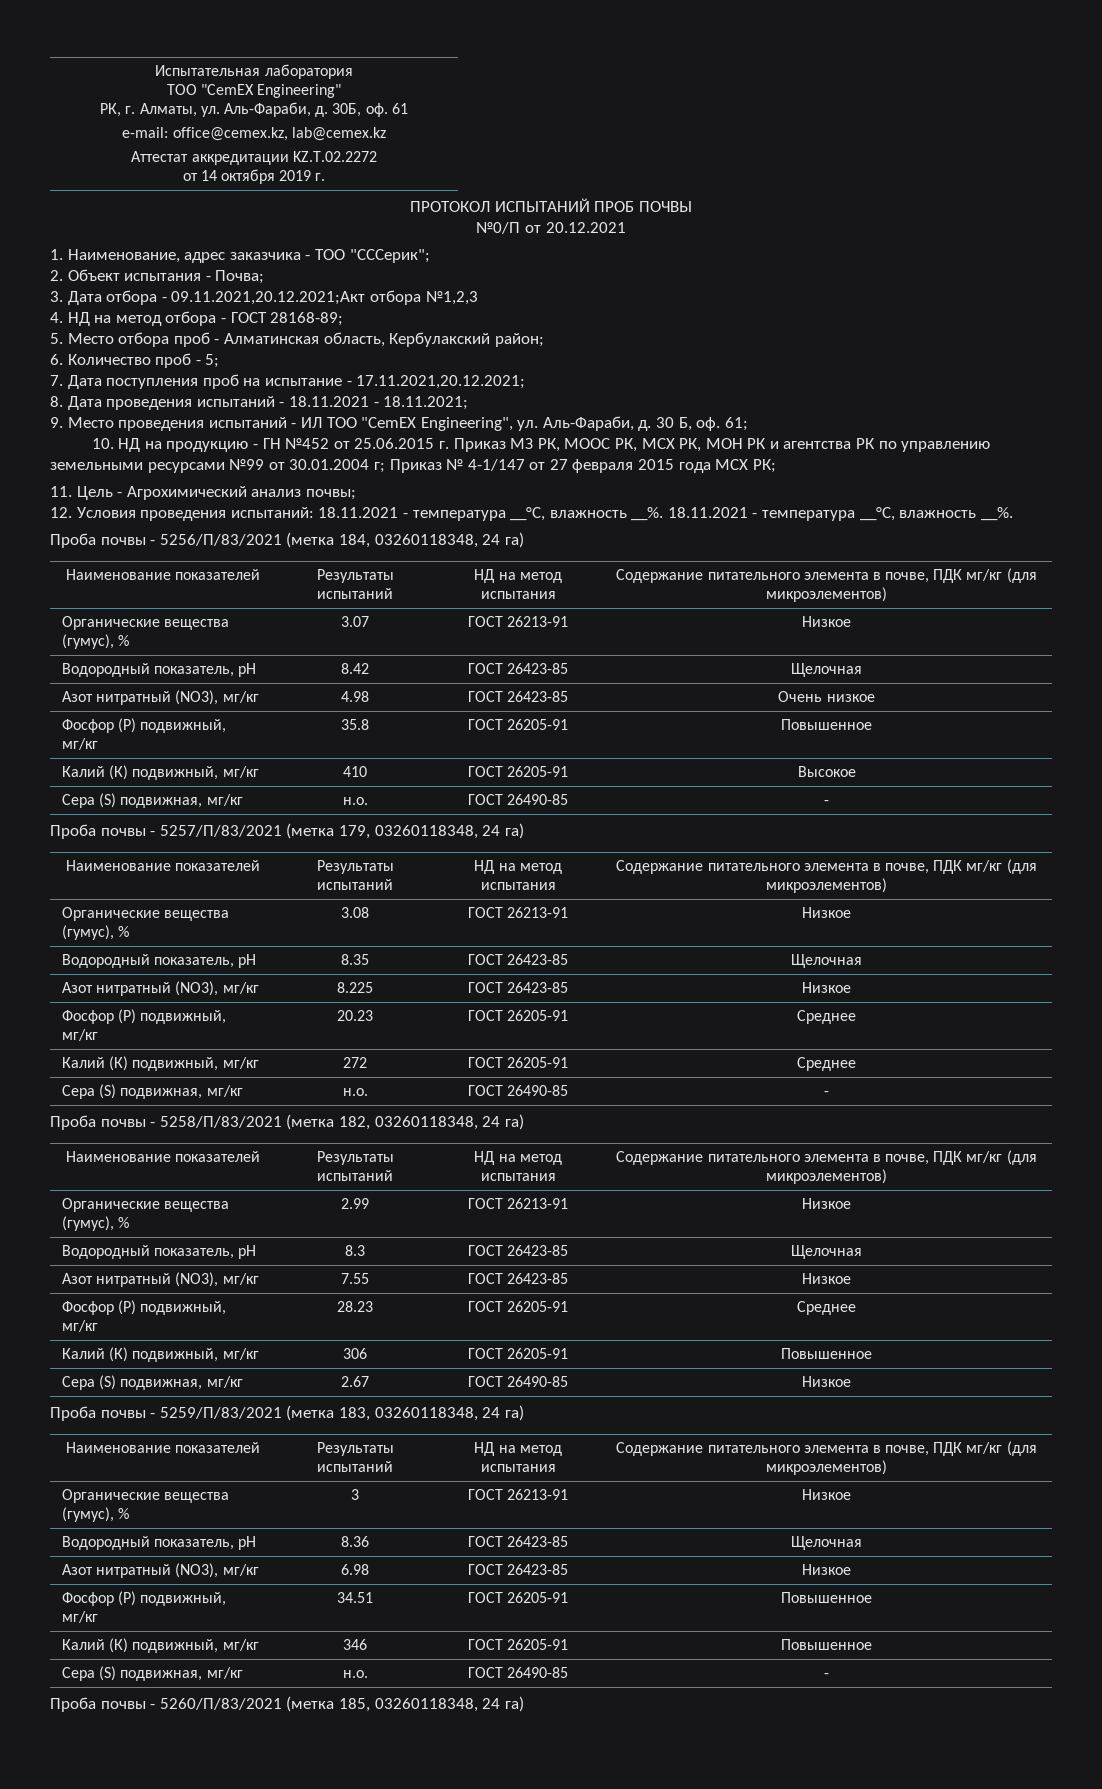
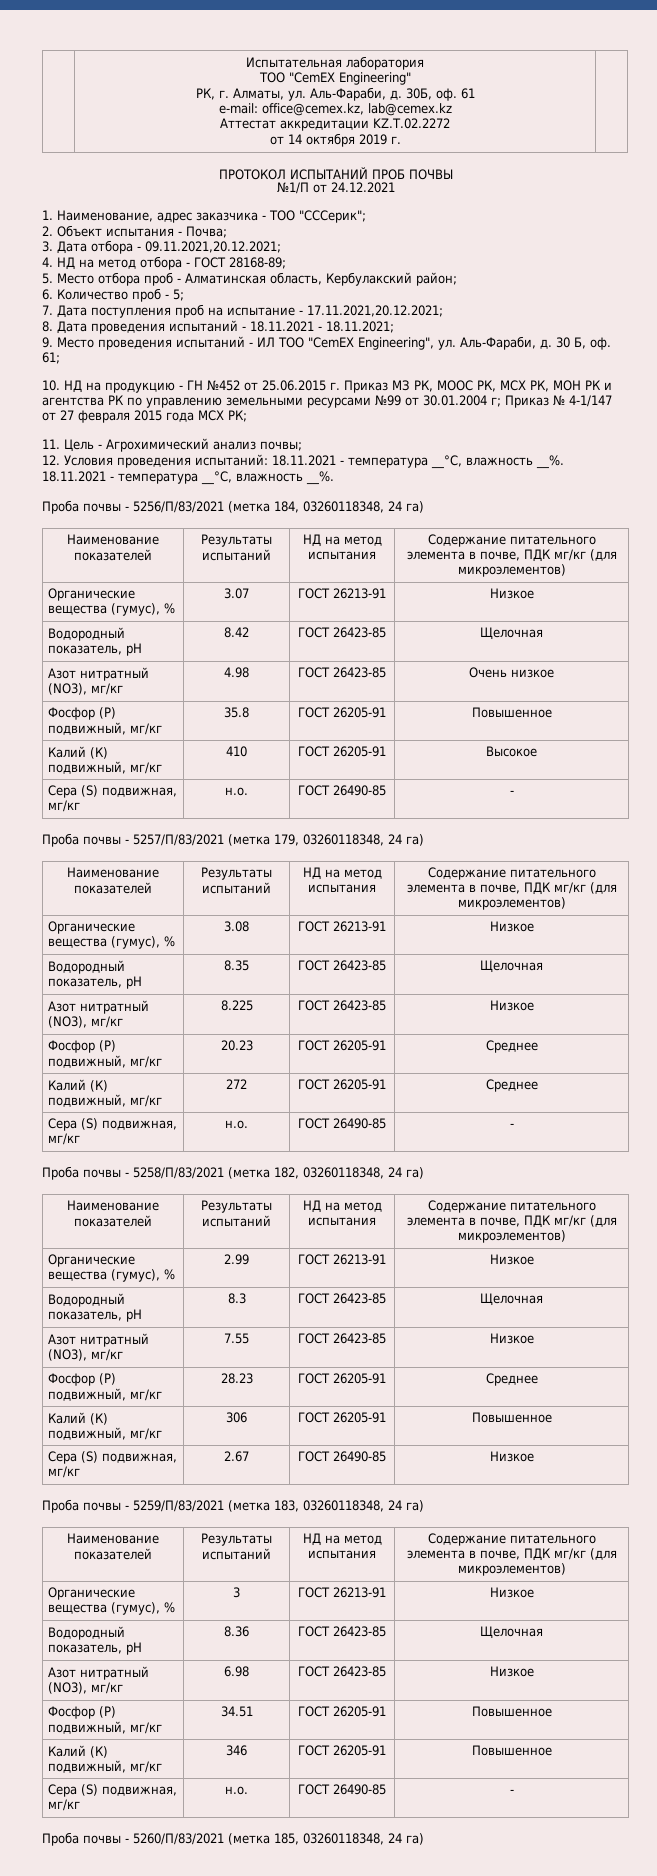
- №0/П от 20.12.2021
+ №1/П от 24.12.2021
- 3. Дата отбора - 09.11.2021,20.12.2021;Акт отбора №1,2,3
+ 3. Дата отбора - 09.11.2021,20.12.2021;

